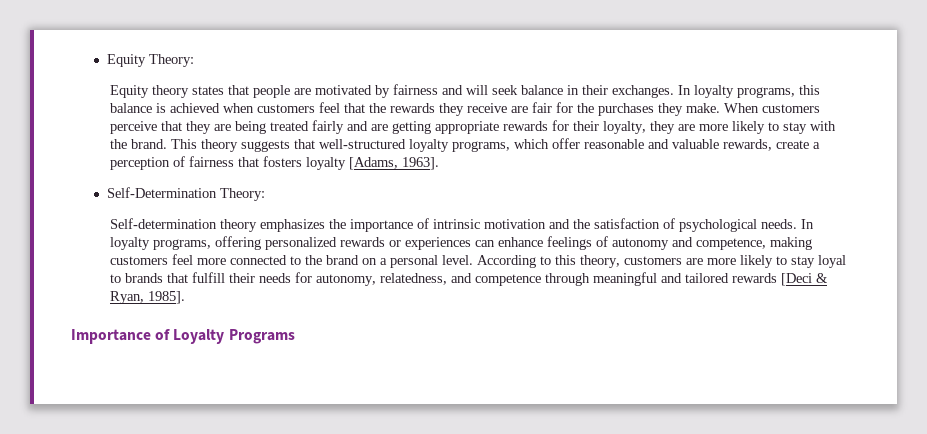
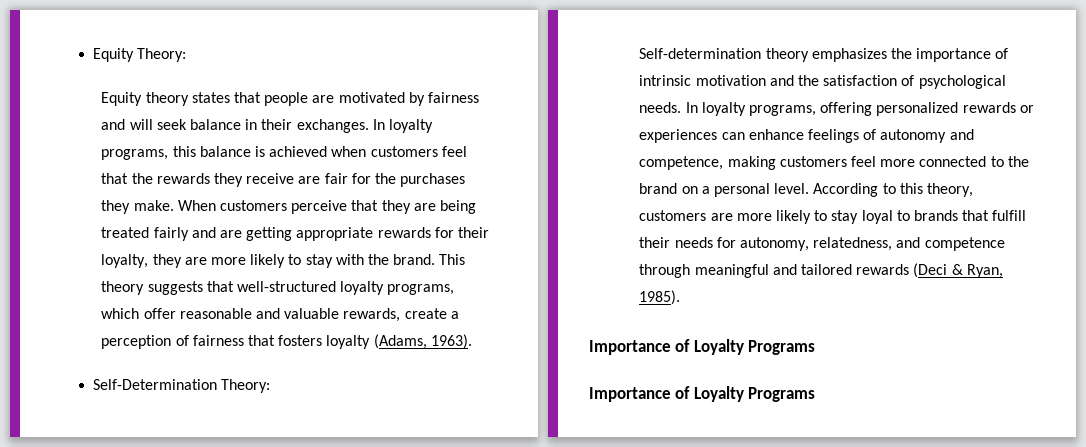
- This theory suggests that well-structured loyalty programs, which offer reasonable and valuable rewards, create a perception of fairness that fosters loyalty [Adams, 1963].
+ This theory suggests that well-structured loyalty programs, which offer reasonable and valuable rewards, create a perception of fairness that fosters loyalty (Adams, 1963).
- According to this theory, customers are more likely to stay loyal to brands that fulfill their needs for autonomy, relatedness, and competence through meaningful and tailored rewards [Deci & Ryan, 1985].
+ According to this theory, customers are more likely to stay loyal to brands that fulfill their needs for autonomy, relatedness, and competence through meaningful and tailored rewards (Deci & Ryan, 1985).
+ Importance of Loyalty Programs

